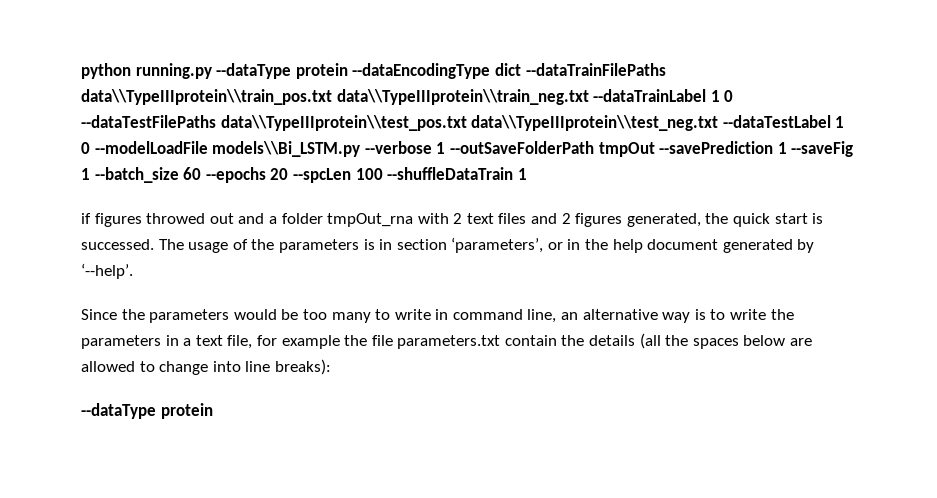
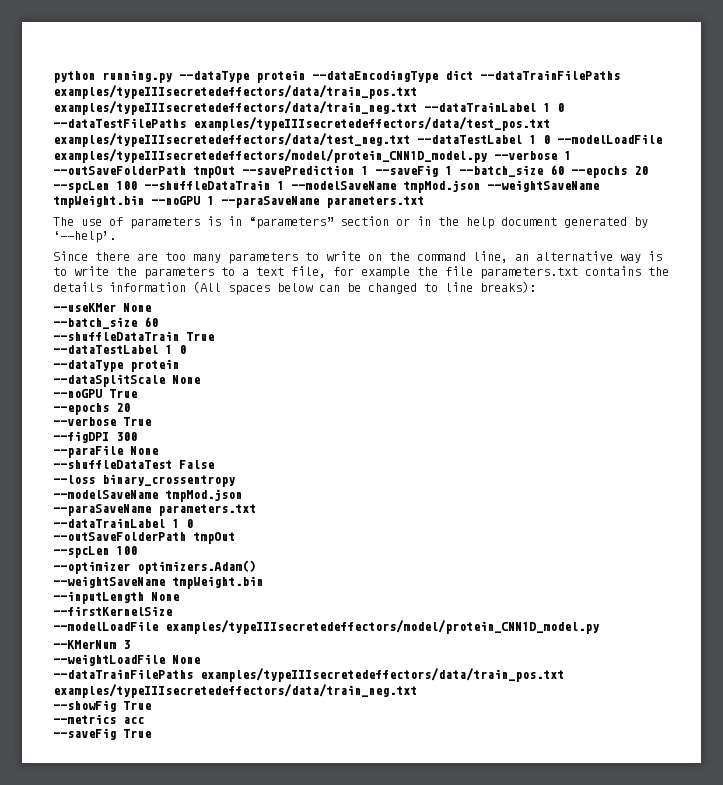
- python running.py --dataType protein --dataEncodingType dict --dataTrainFilePaths data\\TypeIIIprotein\\train_pos.txt data\\TypeIIIprotein\\train_neg.txt --dataTrainLabel 1 0 --dataTestFilePaths data\\TypeIIIprotein\\test_pos.txt data\\TypeIIIprotein\\test_neg.txt --dataTestLabel 1 0 --modelLoadFile models\\Bi_LSTM.py --verbose 1 --outSaveFolderPath tmpOut --savePrediction 1 --saveFig 1 --batch_size 60 --epochs 20 --spcLen 100 --shuffleDataTrain 1
- if figures throwed out and a folder tmpOut_rna with 2 text files and 2 figures generated, the quick start is successed. The usage of the parameters is in section ‘parameters’, or in the help document generated by ‘--help’.
+ python running.py --dataType protein --dataEncodingType dict --dataTrainFilePaths examples/typeIIIsecretedeffectors/data/train_pos.txt examples/typeIIIsecretedeffectors/data/train_neg.txt --dataTrainLabel 1 0 --dataTestFilePaths examples/typeIIIsecretedeffectors/data/test_pos.txt examples/typeIIIsecretedeffectors/data/test_neg.txt --dataTestLabel 1 0 --modelLoadFile examples/typeIIIsecretedeffectors/model/protein_CNN1D_model.py --verbose 1 --outSaveFolderPath tmpOut --savePrediction 1 --saveFig 1 --batch_size 60 --epochs 20 --spcLen 100 --shuffleDataTrain 1 --modelSaveName tmpMod.json --weightSaveName tmpWeight.bin --noGPU 1 --paraSaveName parameters.txt
+ The use of parameters is in “parameters” section or in the help document generated by ‘--help’.
- Since the parameters would be too many to write in command line, an alternative way is to write the parameters in a text file, for example the file parameters.txt contain the details (all the spaces below are allowed to change into line breaks):
+ Since there are too many parameters to write on the command line, an alternative way is to write the parameters to a text file, for example the file parameters.txt contains the details information (All spaces below can be changed to line breaks):
+ --useKMer None
+ --batch_size 60
+ --shuffleDataTrain True
+ --dataTestLabel 1 0
  --dataType protein
+ --dataSplitScale None
+ --noGPU True
+ --epochs 20
+ --verbose True
+ --figDPI 300
+ --paraFile None
+ --shuffleDataTest False
+ --loss binary_crossentropy
+ --modelSaveName tmpMod.json
+ --paraSaveName parameters.txt
+ --dataTrainLabel 1 0
+ --outSaveFolderPath tmpOut
+ --spcLen 100
+ --optimizer optimizers.Adam()
+ --weightSaveName tmpWeight.bin
+ --inputLength None
+ --firstKernelSize
+ --modelLoadFile examples/typeIIIsecretedeffectors/model/protein_CNN1D_model.py
+ --KMerNum 3
+ --weightLoadFile None
+ --dataTrainFilePaths examples/typeIIIsecretedeffectors/data/train_pos.txt examples/typeIIIsecretedeffectors/data/train_neg.txt
+ --showFig True
+ --metrics acc
+ --saveFig True

